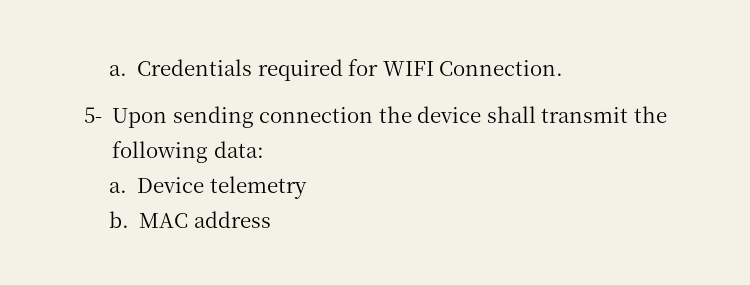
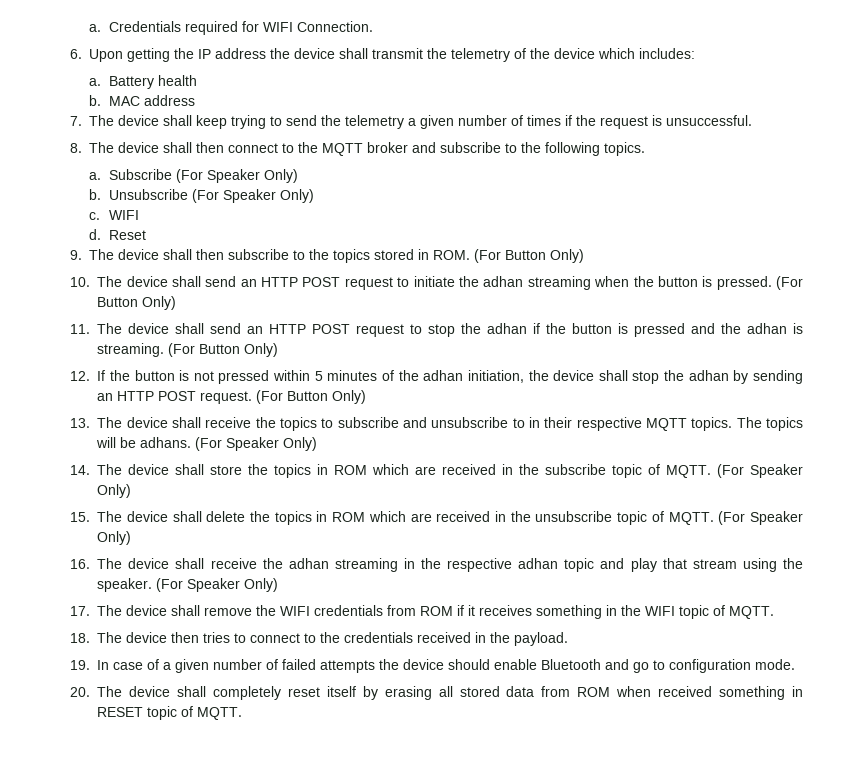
- 5- Upon sending connection the device shall transmit the following data:
- a. Device telemetry
+ 6. Upon getting the IP address the device shall transmit the telemetry of the device which includes:
+ a. Battery health
+ 7. The device shall keep trying to send the telemetry a given number of times if the request is unsuccessful.
+ 8. The device shall then connect to the MQTT broker and subscribe to the following topics.
+ a. Subscribe (For Speaker Only)
+ b. Unsubscribe (For Speaker Only)
+ c. WIFI
+ d. Reset
+ 9. The device shall then subscribe to the topics stored in ROM. (For Button Only)
+ 10. The device shall send an HTTP POST request to initiate the adhan streaming when the button is pressed. (For Button Only)
+ 11. The device shall send an HTTP POST request to stop the adhan if the button is pressed and the adhan is streaming. (For Button Only)
+ 12. If the button is not pressed within 5 minutes of the adhan initiation, the device shall stop the adhan by sending an HTTP POST request. (For Button Only)
+ 13. The device shall receive the topics to subscribe and unsubscribe to in their respective MQTT topics. The topics will be adhans. (For Speaker Only)
+ 14. The device shall store the topics in ROM which are received in the subscribe topic of MQTT. (For Speaker Only)
+ 15. The device shall delete the topics in ROM which are received in the unsubscribe topic of MQTT. (For Speaker Only)
+ 16. The device shall receive the adhan streaming in the respective adhan topic and play that stream using the speaker. (For Speaker Only)
+ 17. The device shall remove the WIFI credentials from ROM if it receives something in the WIFI topic of MQTT.
+ 18. The device then tries to connect to the credentials received in the payload.
+ 19. In case of a given number of failed attempts the device should enable Bluetooth and go to configuration mode.
+ 20. The device shall completely reset itself by erasing all stored data from ROM when received something in RESET topic of MQTT.

